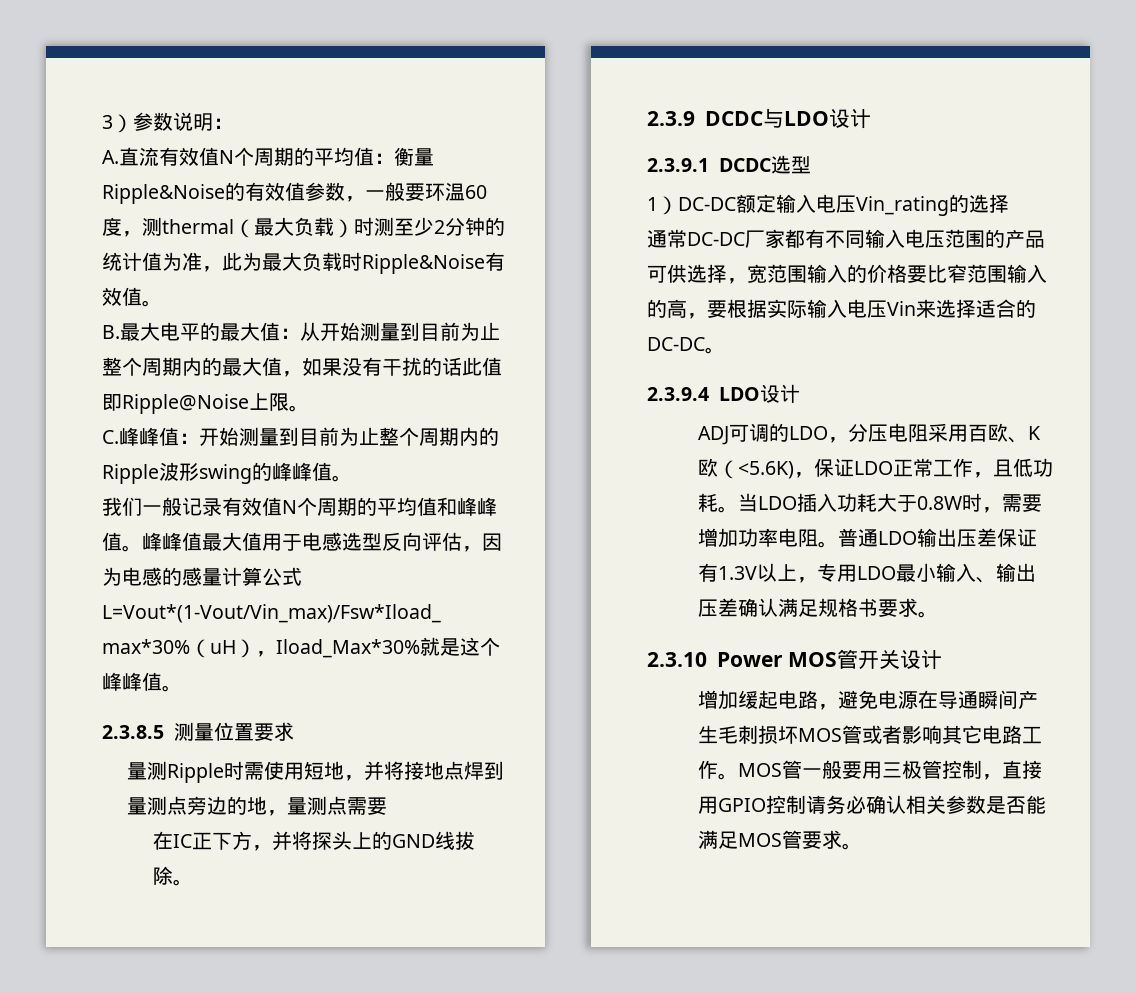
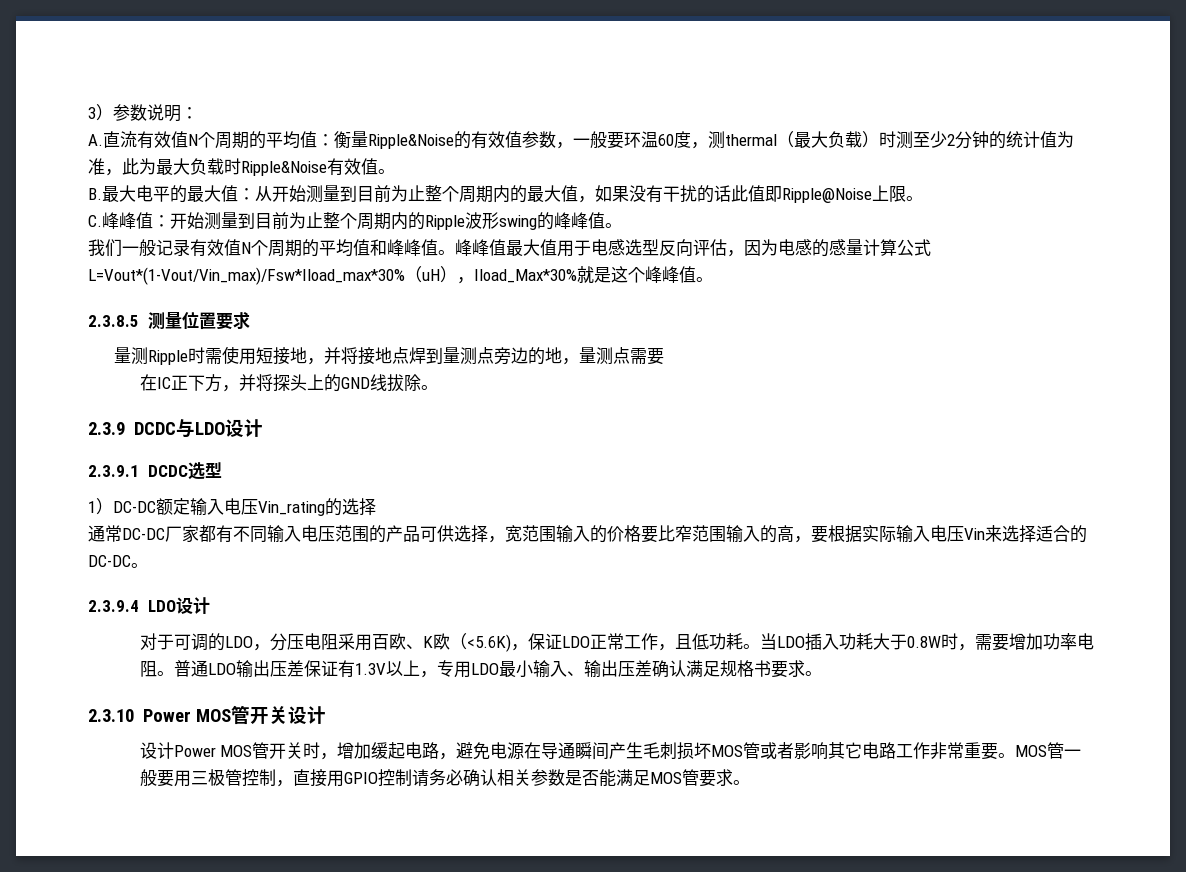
- 量测Ripple时需使用短地，并将接地点焊到量测点旁边的地，量测点需要
+ 量测Ripple时需使用短接地，并将接地点焊到量测点旁边的地，量测点需要
- ADJ可调的LDO，分压电阻采用百欧、K欧（<5.6K)，保证LDO正常工作，且低功耗。
+ 对于可调的LDO，分压电阻采用百欧、K欧（<5.6K)，保证LDO正常工作，且低功耗。
- 增加缓起电路，避免电源在导通瞬间产生毛刺损坏MOS管或者影响其它电路工作。
+ 设计Power MOS管开关时，增加缓起电路，避免电源在导通瞬间产生毛刺损坏MOS管或者影响其它电路工作非常重要。

